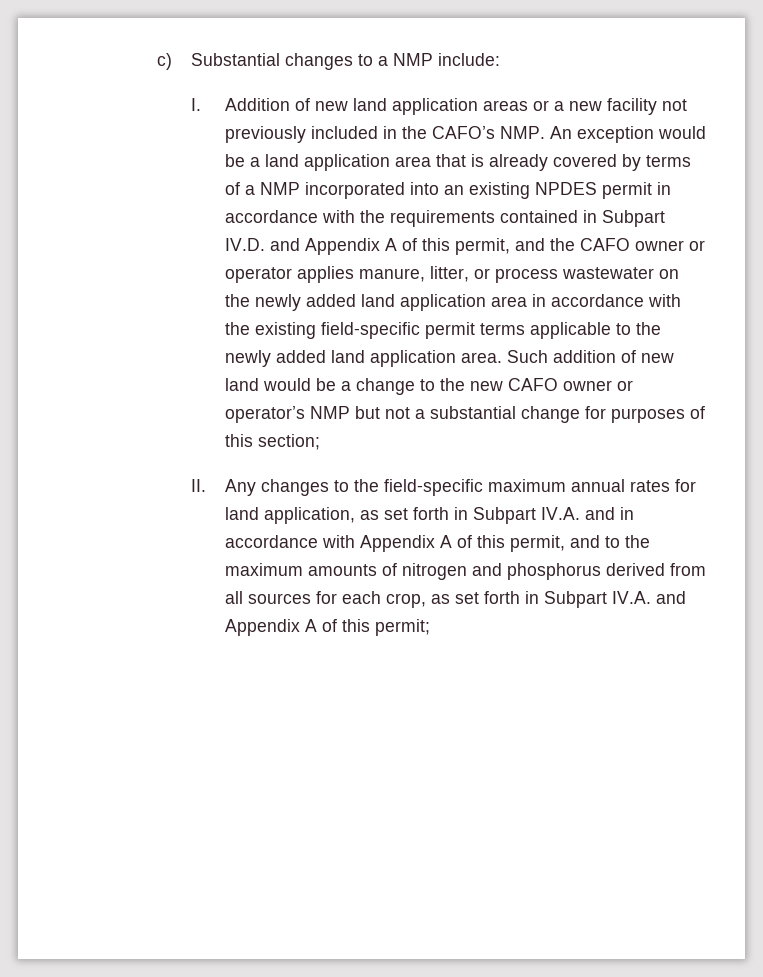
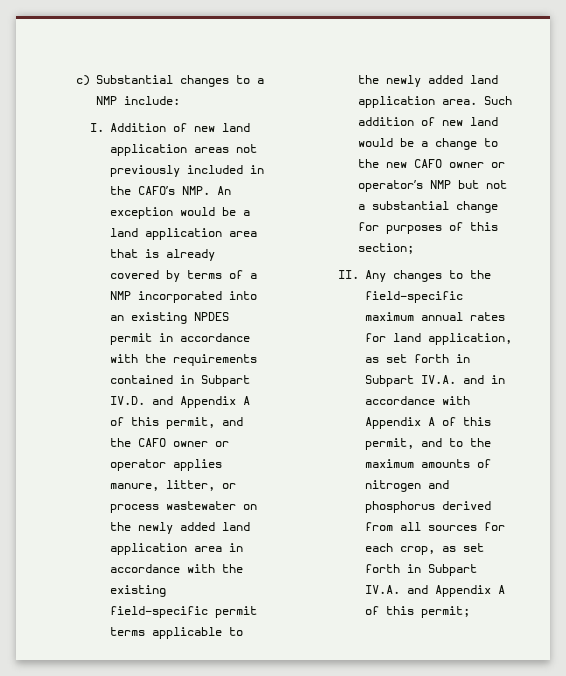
- I. Addition of new land application areas or a new facility not previously included in the CAFO’s NMP. An exception would be a land application area that is already covered by terms of a NMP incorporated into an existing NPDES permit in accordance with the requirements contained in Subpart IV.D. and Appendix A of this permit, and the CAFO owner or operator applies manure, litter, or process wastewater on the newly added land application area in accordance with the existing field-specific permit terms applicable to the newly added land application area.
+ I. Addition of new land application areas not previously included in the CAFO’s NMP. An exception would be a land application area that is already covered by terms of a NMP incorporated into an existing NPDES permit in accordance with the requirements contained in Subpart IV.D. and Appendix A of this permit, and the CAFO owner or operator applies manure, litter, or process wastewater on the newly added land application area in accordance with the existing field-specific permit terms applicable to the newly added land application area.

